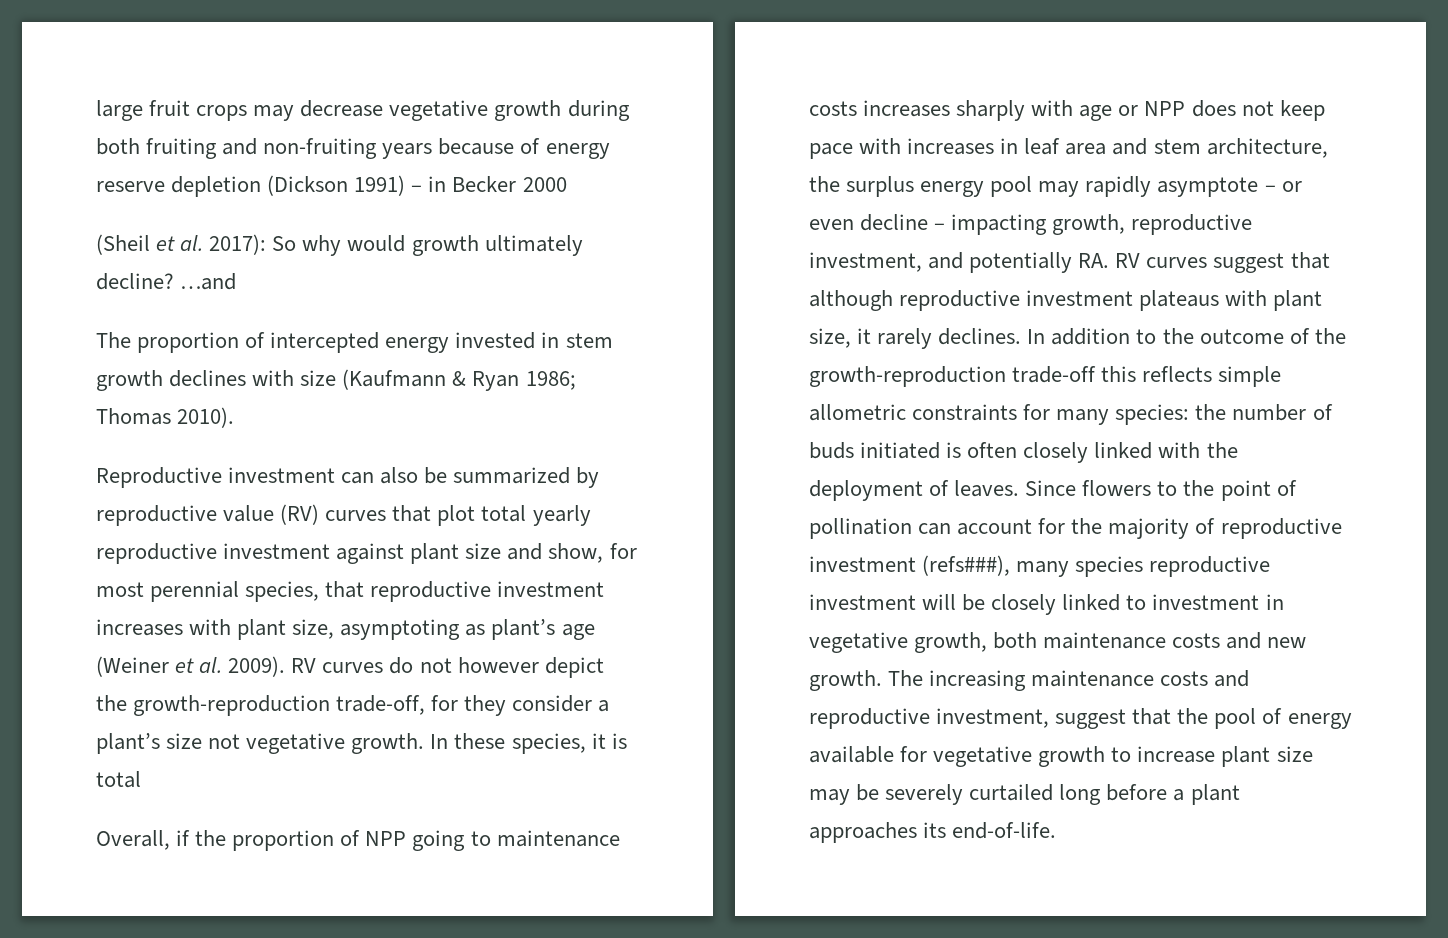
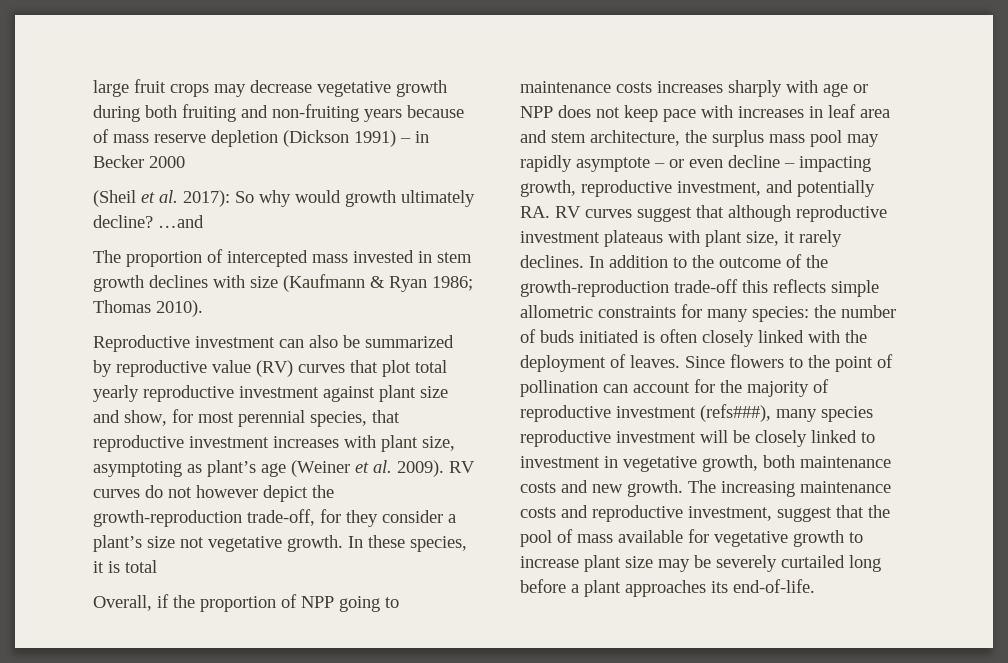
- large fruit crops may decrease vegetative growth during both fruiting and non-fruiting years because of energy reserve depletion (Dickson 1991) – in Becker 2000
+ large fruit crops may decrease vegetative growth during both fruiting and non-fruiting years because of mass reserve depletion (Dickson 1991) – in Becker 2000
- The proportion of intercepted energy invested in stem growth declines with size (Kaufmann & Ryan 1986; Thomas 2010).
+ The proportion of intercepted mass invested in stem growth declines with size (Kaufmann & Ryan 1986; Thomas 2010).
- Overall, if the proportion of NPP going to maintenance costs increases sharply with age or NPP does not keep pace with increases in leaf area and stem architecture, the surplus energy pool may rapidly asymptote – or even decline – impacting growth, reproductive investment, and potentially RA. RV curves suggest that although reproductive investment plateaus with plant size, it rarely declines.
+ Overall, if the proportion of NPP going to maintenance costs increases sharply with age or NPP does not keep pace with increases in leaf area and stem architecture, the surplus mass pool may rapidly asymptote – or even decline – impacting growth, reproductive investment, and potentially RA. RV curves suggest that although reproductive investment plateaus with plant size, it rarely declines.
- The increasing maintenance costs and reproductive investment, suggest that the pool of energy available for vegetative growth to increase plant size may be severely curtailed long before a plant approaches its end-of-life.
+ The increasing maintenance costs and reproductive investment, suggest that the pool of mass available for vegetative growth to increase plant size may be severely curtailed long before a plant approaches its end-of-life.

